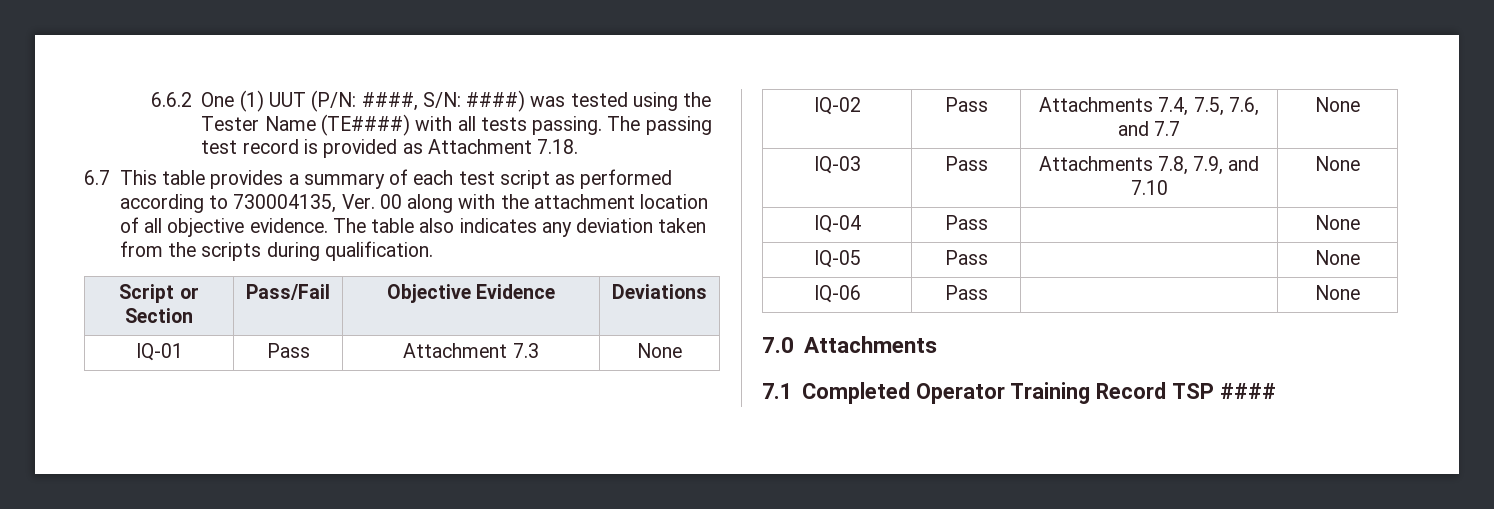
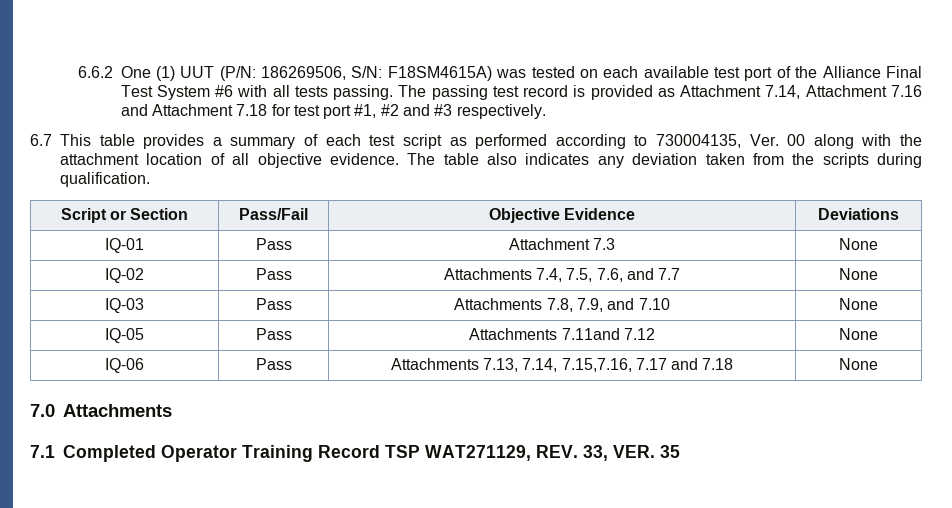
- 6.6.2 One (1) UUT (P/N: ####, S/N: ####) was tested using the Tester Name (TE####) with all tests passing.
+ 6.6.2 One (1) UUT (P/N: 186269506, S/N: F18SM4615A) was tested on each available test port of the Alliance Final Test System #6 with all tests passing.
- The passing test record is provided as Attachment 7.18.
+ The passing test record is provided as Attachment 7.14, Attachment 7.16 and Attachment 7.18 for test port #1, #2 and #3 respectively.
- IQ-04 | Pass | | None
- IQ-05 | Pass | | None
+ IQ-05 | Pass | Attachments 7.11and 7.12 | None
- IQ-06 | Pass | | None
+ IQ-06 | Pass | Attachments 7.13, 7.14, 7.15,7.16, 7.17 and 7.18 | None
- 7.1 Completed Operator Training Record TSP ####
+ 7.1 Completed Operator Training Record TSP WAT271129, REV. 33, VER. 35

